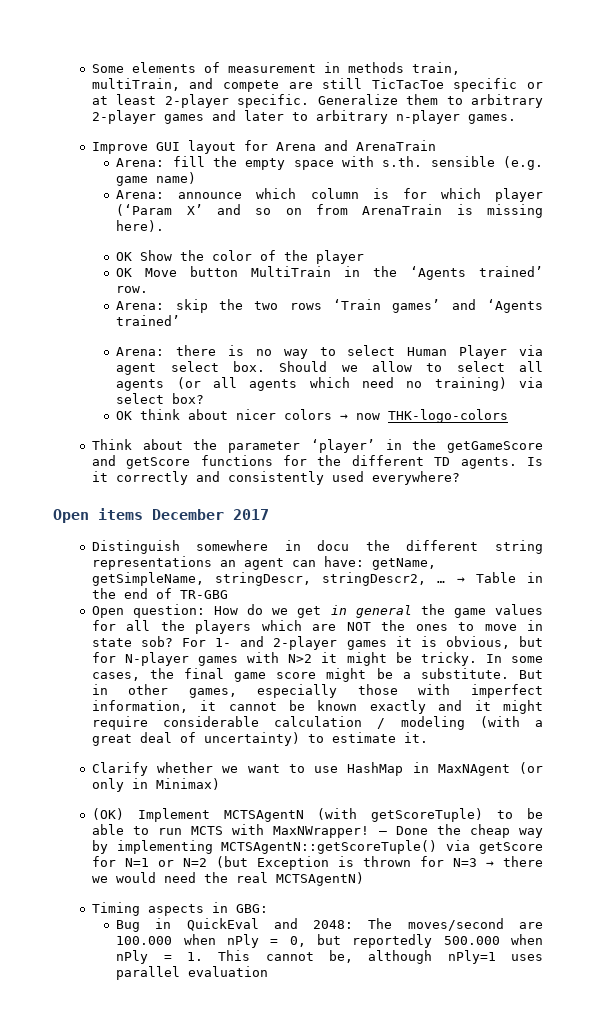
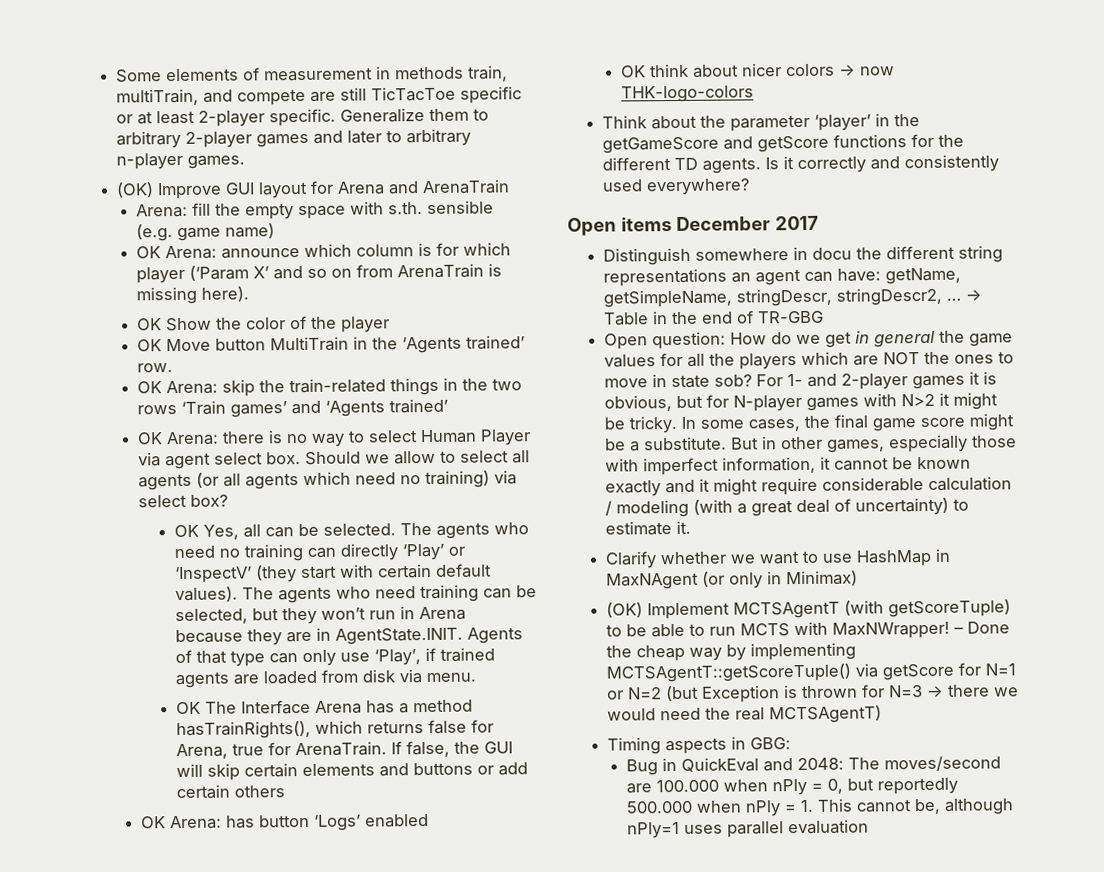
- Improve GUI layout for Arena and ArenaTrain
+ (OK) Improve GUI layout for Arena and ArenaTrain
- Arena: announce which column is for which player (‘Param X’ and so on from ArenaTrain is missing here).
+ OK Arena: announce which column is for which player (‘Param X’ and so on from ArenaTrain is missing here).
- Arena: skip the two rows ‘Train games’ and ‘Agents trained’
+ OK Arena: skip the train-related things in the two rows ‘Train games’ and ‘Agents trained’
- Arena: there is no way to select Human Player via agent select box.
+ OK Arena: there is no way to select Human Player via agent select box.
+ OK Yes, all can be selected. The agents who need no training can directly ‘Play’ or ‘InspectV’ (they start with certain default values). The agents who need training can be selected, but they won’t run in Arena because they are in AgentState.INIT. Agents of that type can only use ‘Play’, if trained agents are loaded from disk via menu.
+ OK The Interface Arena has a method hasTrainRights(), which returns false for Arena, true for ArenaTrain. If false, the GUI will skip certain elements and buttons or add certain others
+ OK Arena: has button ‘Logs’ enabled
- (OK) Implement MCTSAgentN (with getScoreTuple) to be able to run MCTS with MaxNWrapper!
+ (OK) Implement MCTSAgentT (with getScoreTuple) to be able to run MCTS with MaxNWrapper!
- – Done the cheap way by implementing MCTSAgentN::getScoreTuple() via getScore for N=1 or N=2 (but Exception is thrown for N=3 → there we would need the real MCTSAgentN)
+ – Done the cheap way by implementing MCTSAgentT::getScoreTuple() via getScore for N=1 or N=2 (but Exception is thrown for N=3 → there we would need the real MCTSAgentT)

